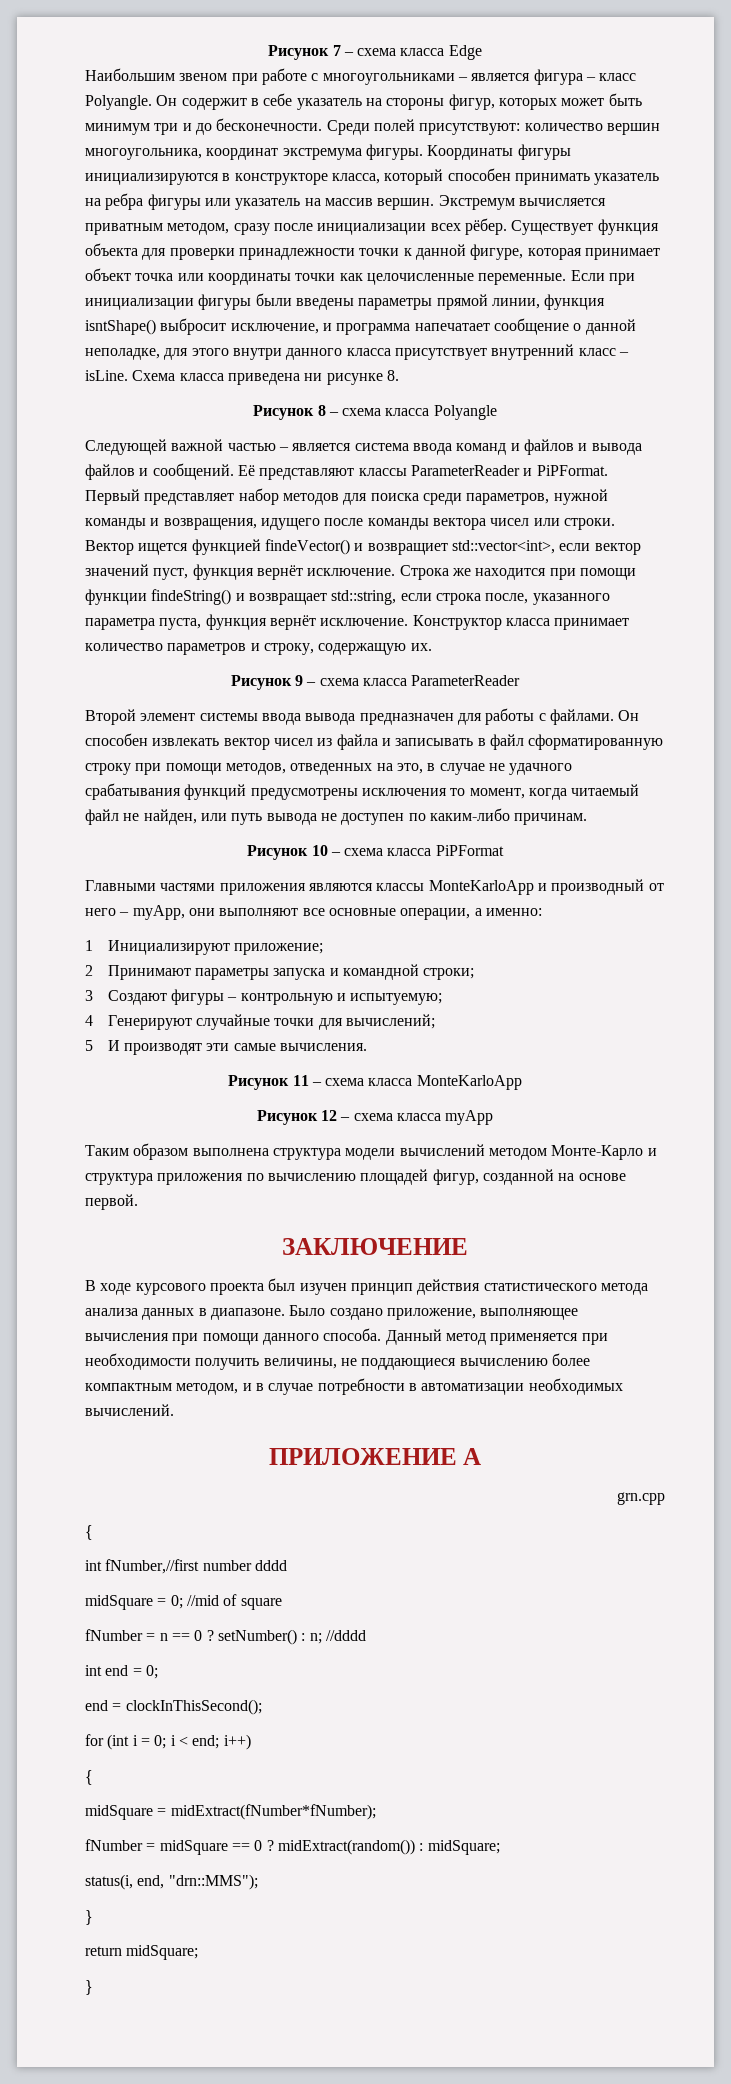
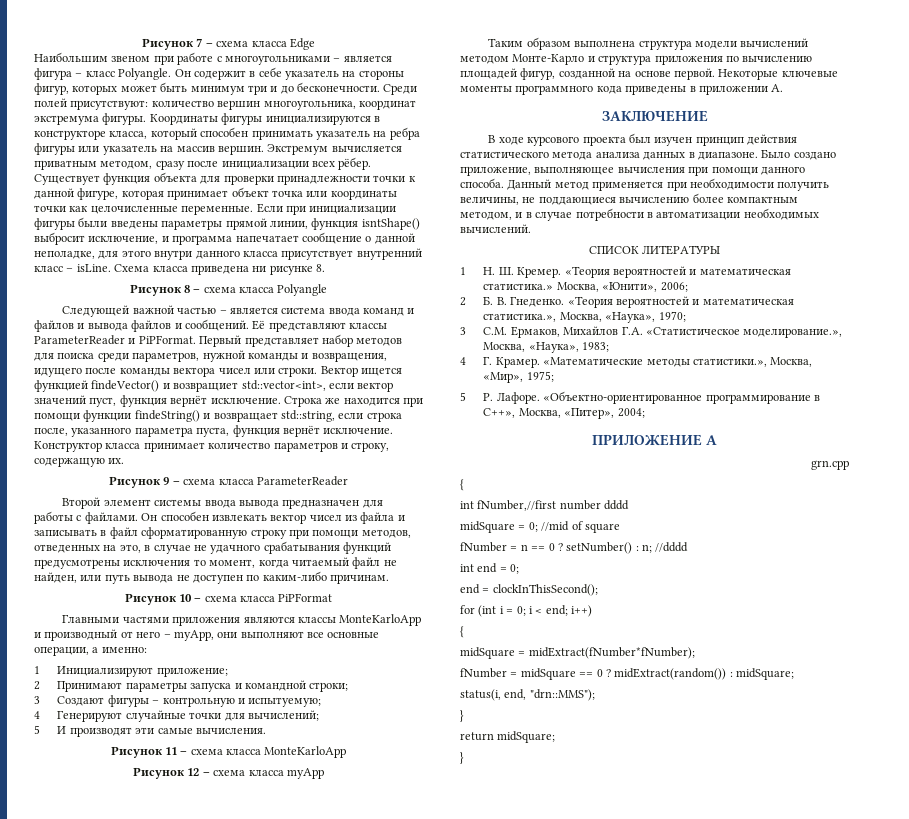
+ Некоторые ключевые моменты программного кода приведены в приложении А.
+ СПИСОК ЛИТЕРАТУРЫ
+ 1 Н. Ш. Кремер. «Теория вероятностей и математическая статистика.» Москва, «Юнити», 2006;
+ 2 Б. В. Гнеденко. «Теория вероятностей и математическая статистика.», Москва, «Наука», 1970;
+ 3 С.М. Ермаков, Михайлов Г.А. «Статистическое моделирование.», Москва, «Наука», 1983;
+ 4 Г. Крамер. «Математические методы статистики.», Москва, «Мир», 1975;
+ 5 Р. Лафоре. «Объектно-ориентированное программирование в С++», Москва, «Питер», 2004;

